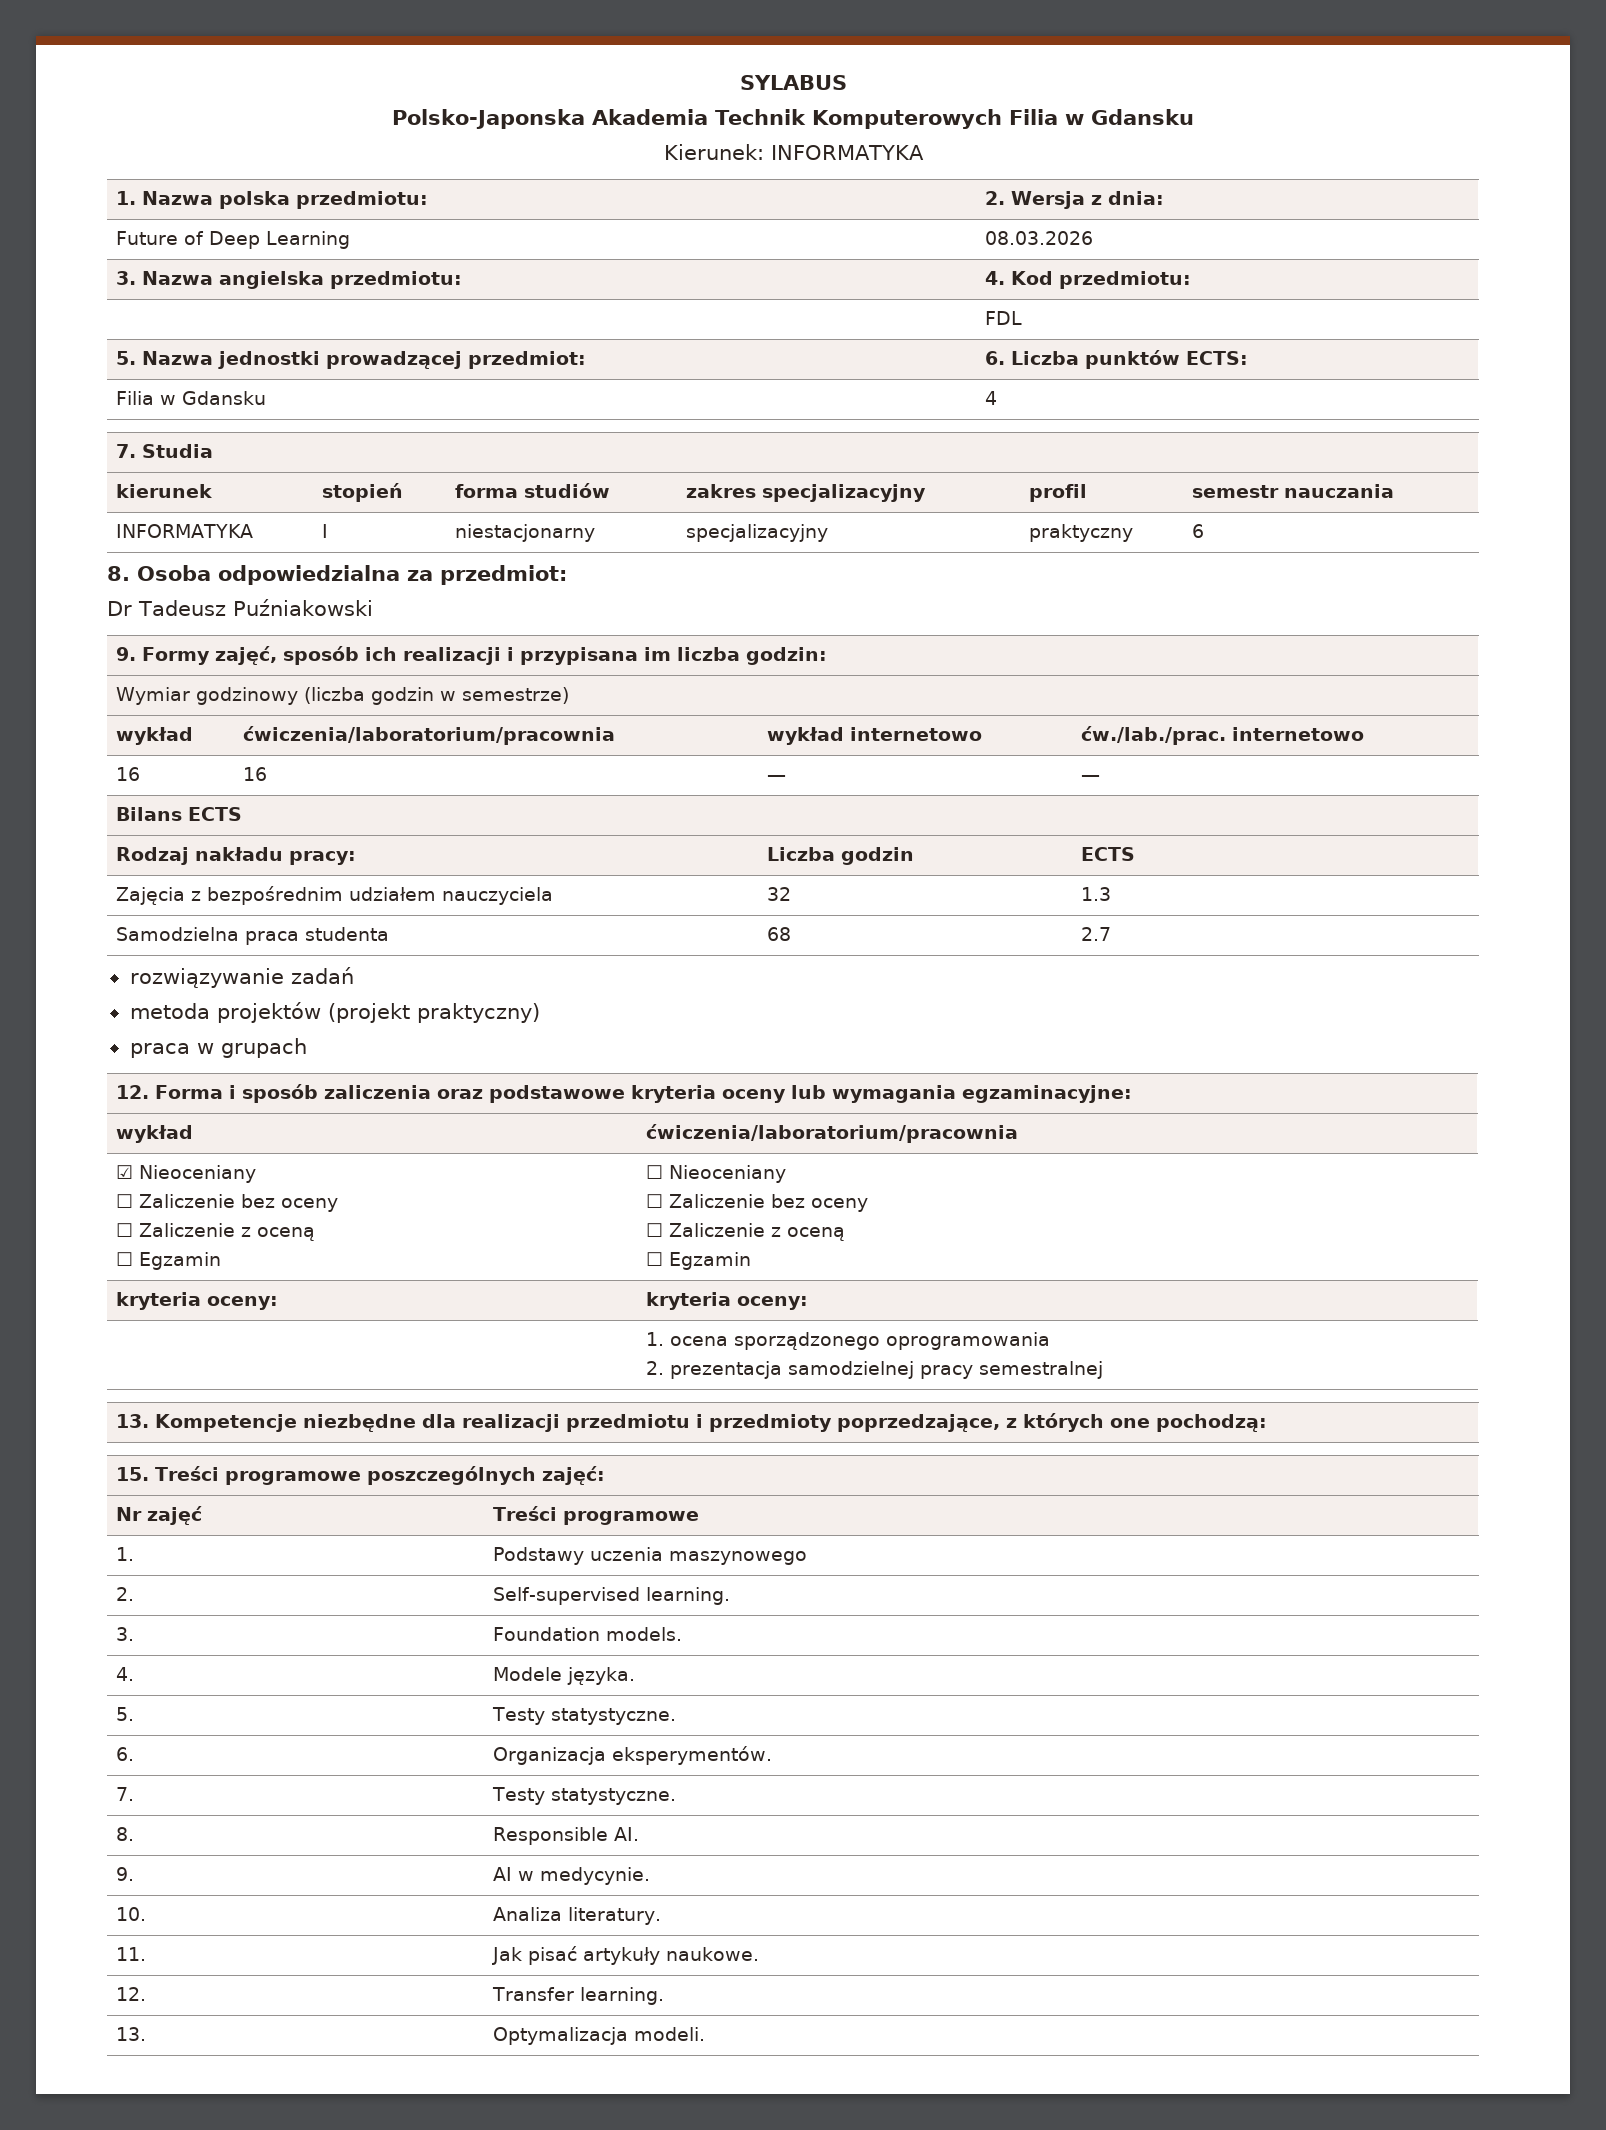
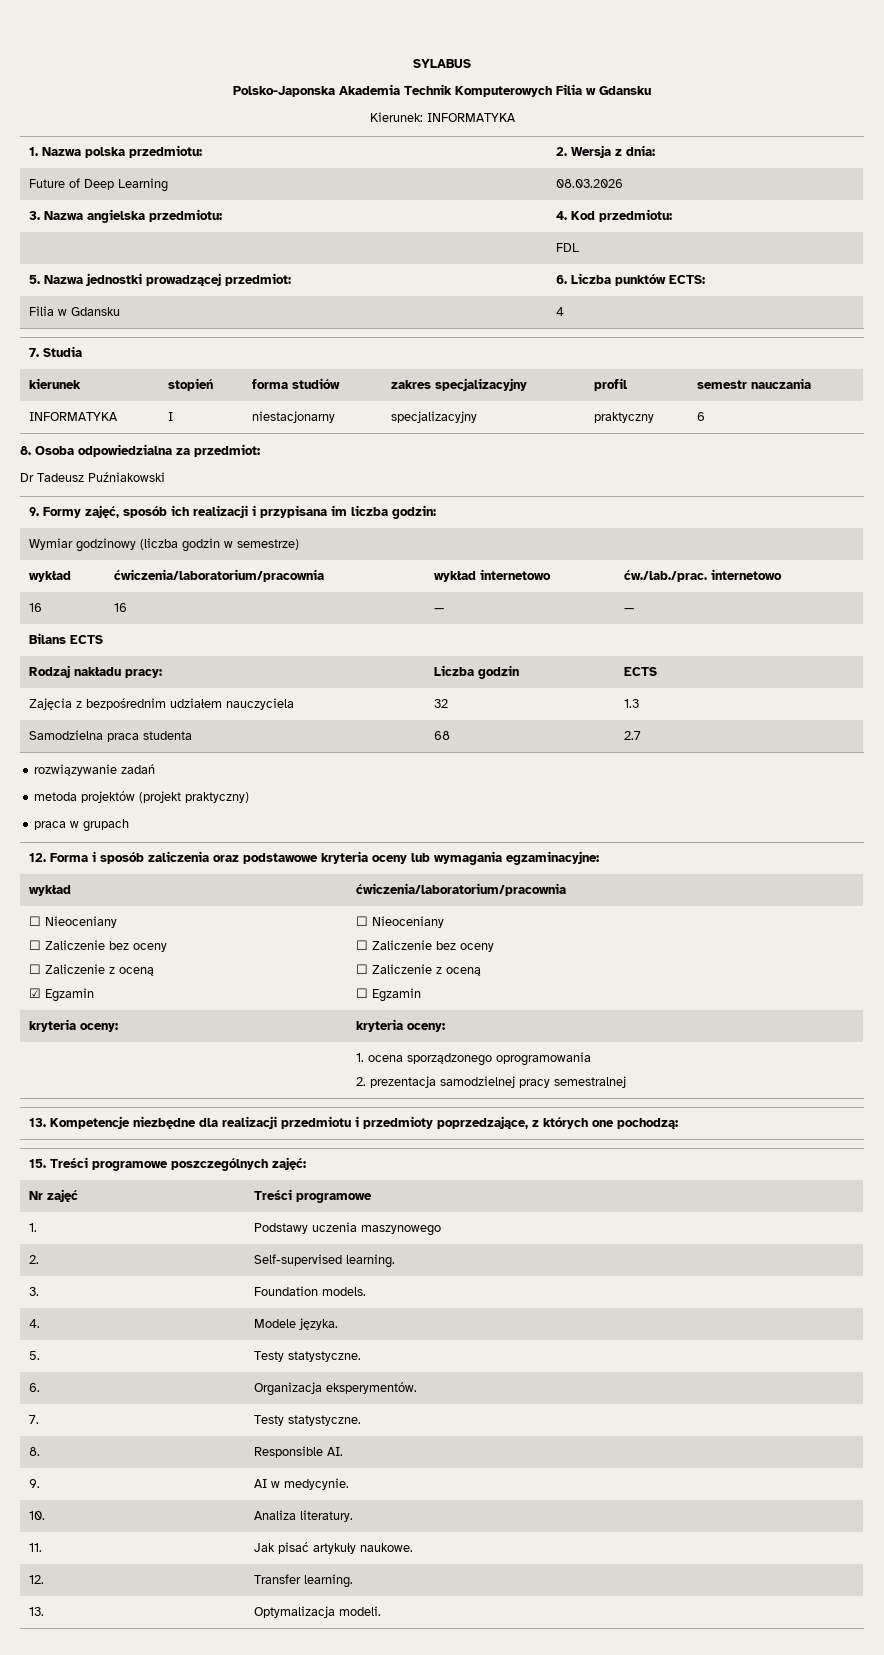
  12. Forma i sposób zaliczenia oraz podstawowe kryteria oceny lub wymagania egzaminacyjne:
  wykład | ćwiczenia/laboratorium/pracownia
- ☑ Nieoceniany
+ ☐ Nieoceniany
  ☐ Zaliczenie bez oceny
  ☐ Zaliczenie z oceną
- ☐ Egzamin | ☐ Nieoceniany
+ ☑ Egzamin | ☐ Nieoceniany

